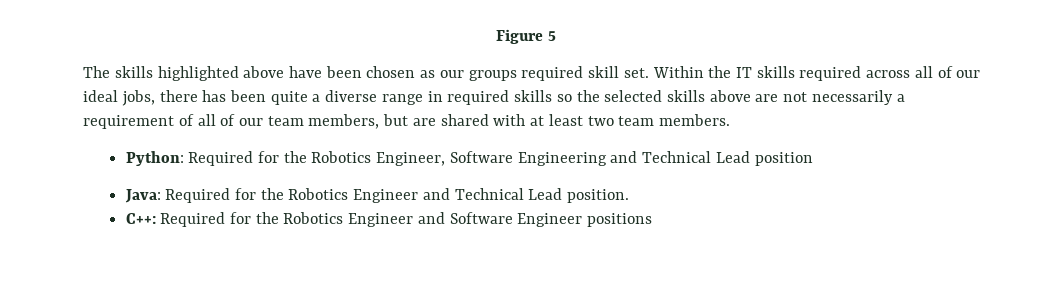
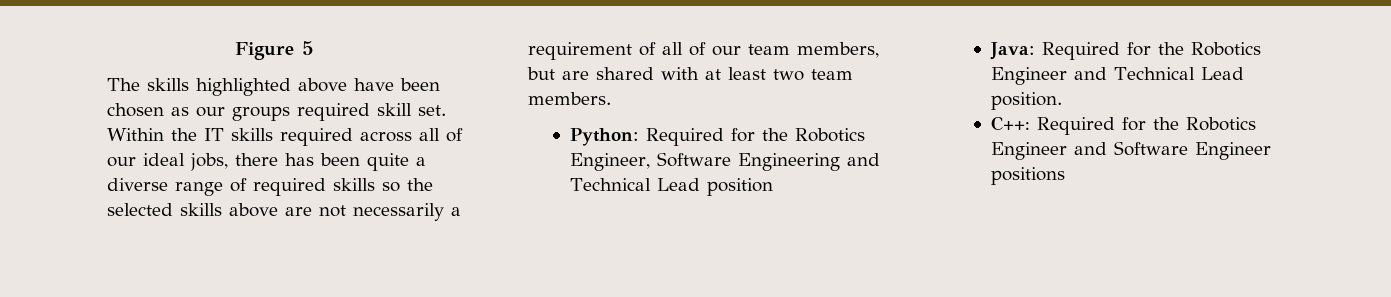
- Within the IT skills required across all of our ideal jobs, there has been quite a diverse range in required skills so the selected skills above are not necessarily a requirement of all of our team members, but are shared with at least two team members.
+ Within the IT skills required across all of our ideal jobs, there has been quite a diverse range of required skills so the selected skills above are not necessarily a requirement of all of our team members, but are shared with at least two team members.

